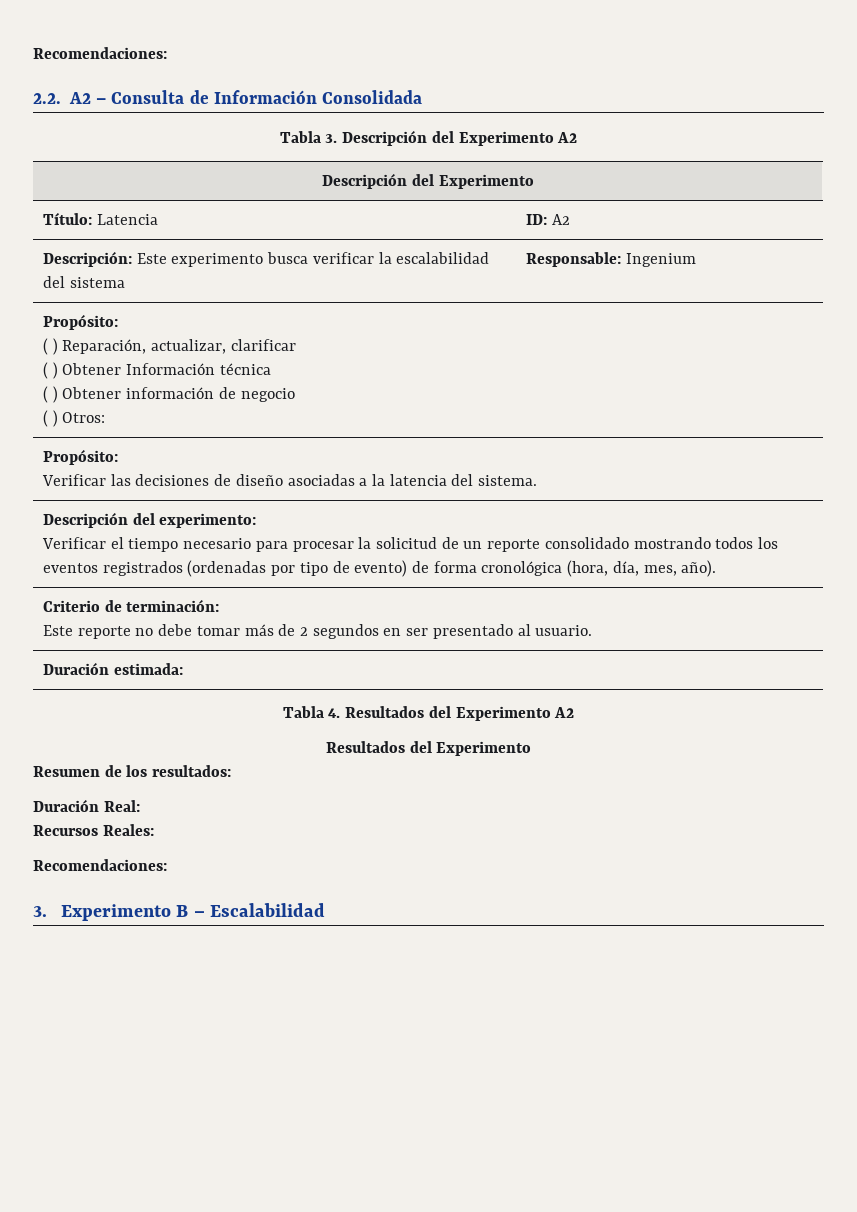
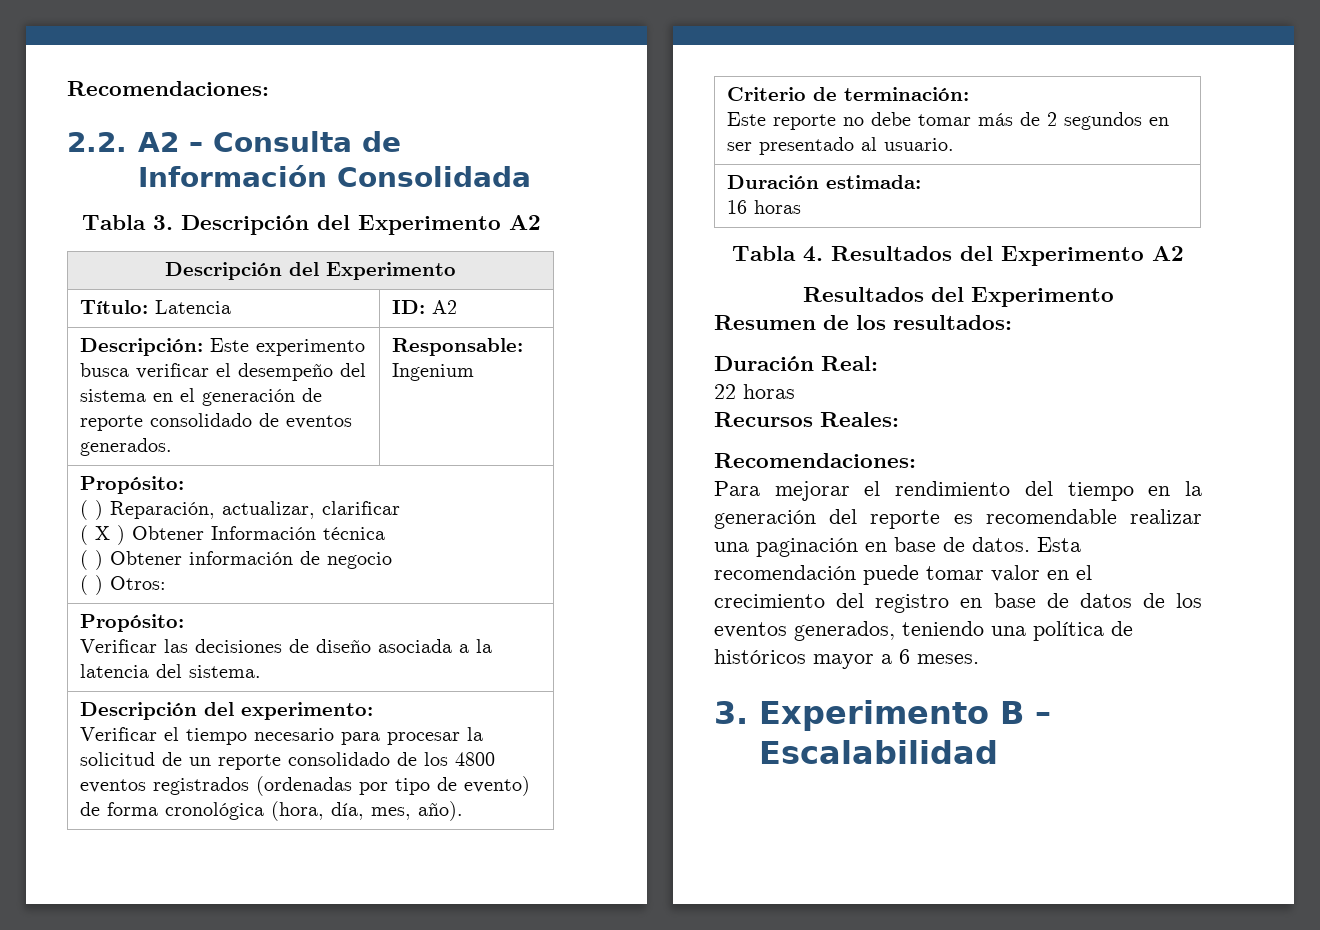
- Descripción: Este experimento busca verificar la escalabilidad del sistema | Responsable: Ingenium
+ Descripción: Este experimento busca verificar el desempeño del sistema en el generación de reporte consolidado de eventos generados. | Responsable: Ingenium
  Propósito:
  ( ) Reparación, actualizar, clarificar
- ( ) Obtener Información técnica
+ ( X ) Obtener Información técnica
  ( ) Obtener información de negocio
  ( ) Otros:
  Propósito:
- Verificar las decisiones de diseño asociadas a la latencia del sistema.
+ Verificar las decisiones de diseño asociada a la latencia del sistema.
  Descripción del experimento:
- Verificar el tiempo necesario para procesar la solicitud de un reporte consolidado mostrando todos los eventos registrados (ordenadas por tipo de evento) de forma cronológica (hora, día, mes, año).
+ Verificar el tiempo necesario para procesar la solicitud de un reporte consolidado de los 4800 eventos registrados (ordenadas por tipo de evento) de forma cronológica (hora, día, mes, año).
  Duración estimada:
+ 16 horas
+ 22 horas
+ Para mejorar el rendimiento del tiempo en la generación del reporte es recomendable realizar una paginación en base de datos. Esta recomendación puede tomar valor en el crecimiento del registro en base de datos de los eventos generados, teniendo una política de históricos mayor a 6 meses.

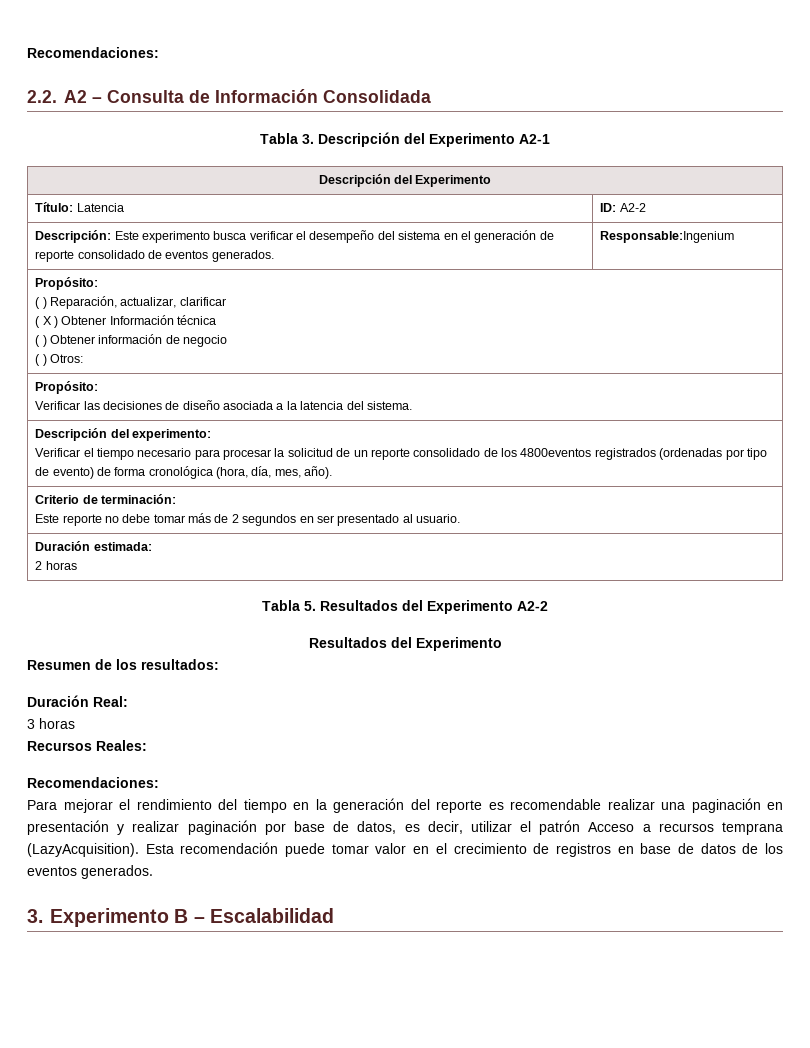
- Tabla 3. Descripción del Experimento A2
+ Tabla 3. Descripción del Experimento A2-1
- Título: Latencia | ID: A2
+ Título: Latencia | ID: A2-2
- Descripción: Este experimento busca verificar el desempeño del sistema en el generación de reporte consolidado de eventos generados. | Responsable: Ingenium
+ Descripción: Este experimento busca verificar el desempeño del sistema en el generación de reporte consolidado de eventos generados. | Responsable:Ingenium
  Descripción del experimento:
- Verificar el tiempo necesario para procesar la solicitud de un reporte consolidado de los 4800 eventos registrados (ordenadas por tipo de evento) de forma cronológica (hora, día, mes, año).
+ Verificar el tiempo necesario para procesar la solicitud de un reporte consolidado de los 4800eventos registrados (ordenadas por tipo de evento) de forma cronológica (hora, día, mes, año).
  Duración estimada:
- 16 horas
+ 2 horas
- Tabla 4. Resultados del Experimento A2
+ Tabla 5. Resultados del Experimento A2-2
- 22 horas
+ 3 horas
- Para mejorar el rendimiento del tiempo en la generación del reporte es recomendable realizar una paginación en base de datos.
+ Para mejorar el rendimiento del tiempo en la generación del reporte es recomendable realizar una paginación en presentación y realizar paginación por base de datos, es decir, utilizar el patrón Acceso a recursos temprana (LazyAcquisition).
- Esta recomendación puede tomar valor en el crecimiento del registro en base de datos de los eventos generados, teniendo una política de históricos mayor a 6 meses.
+ Esta recomendación puede tomar valor en el crecimiento de registros en base de datos de los eventos generados.

